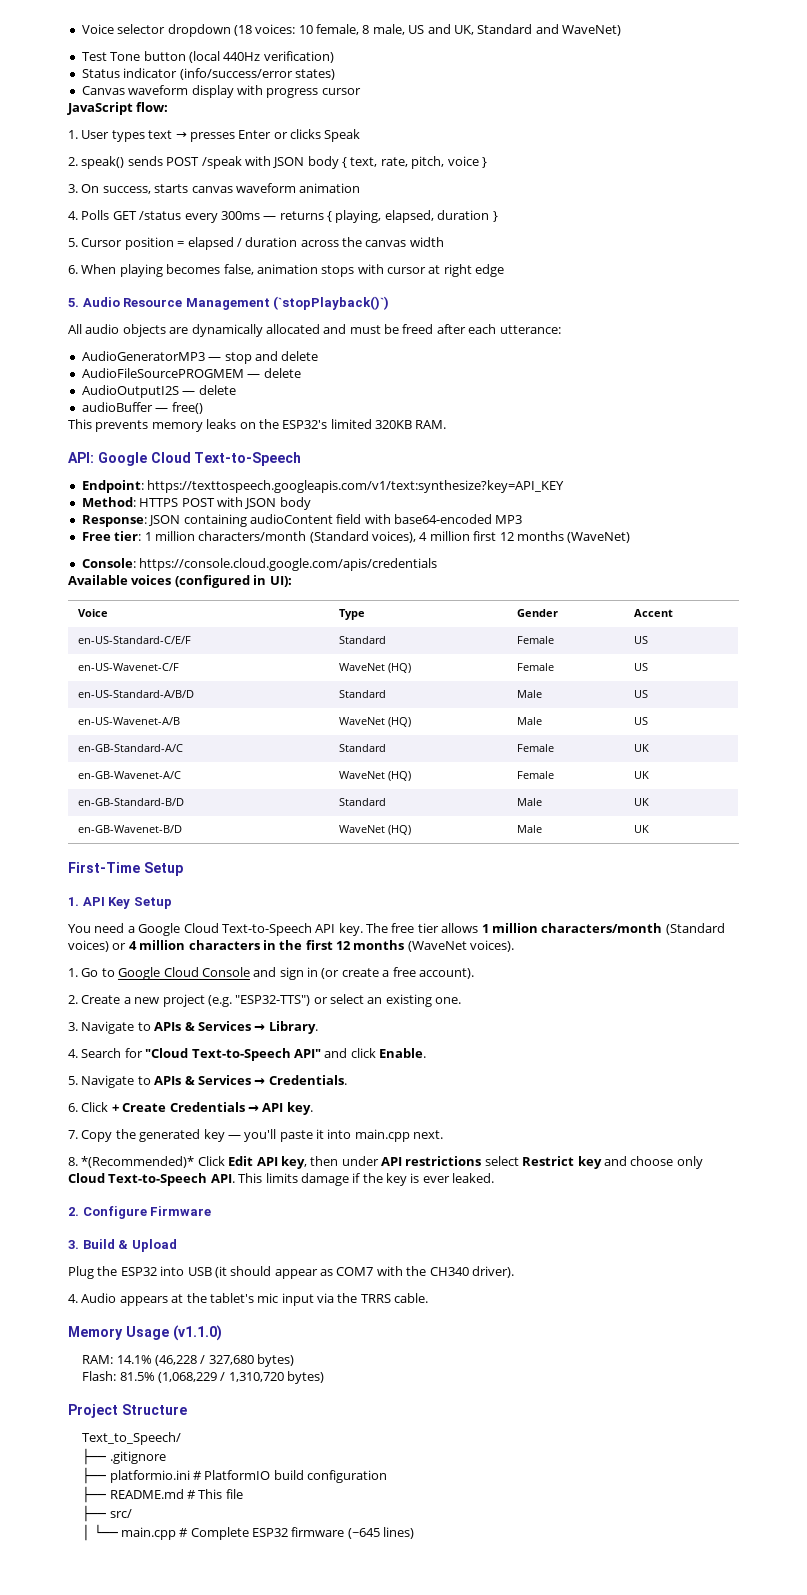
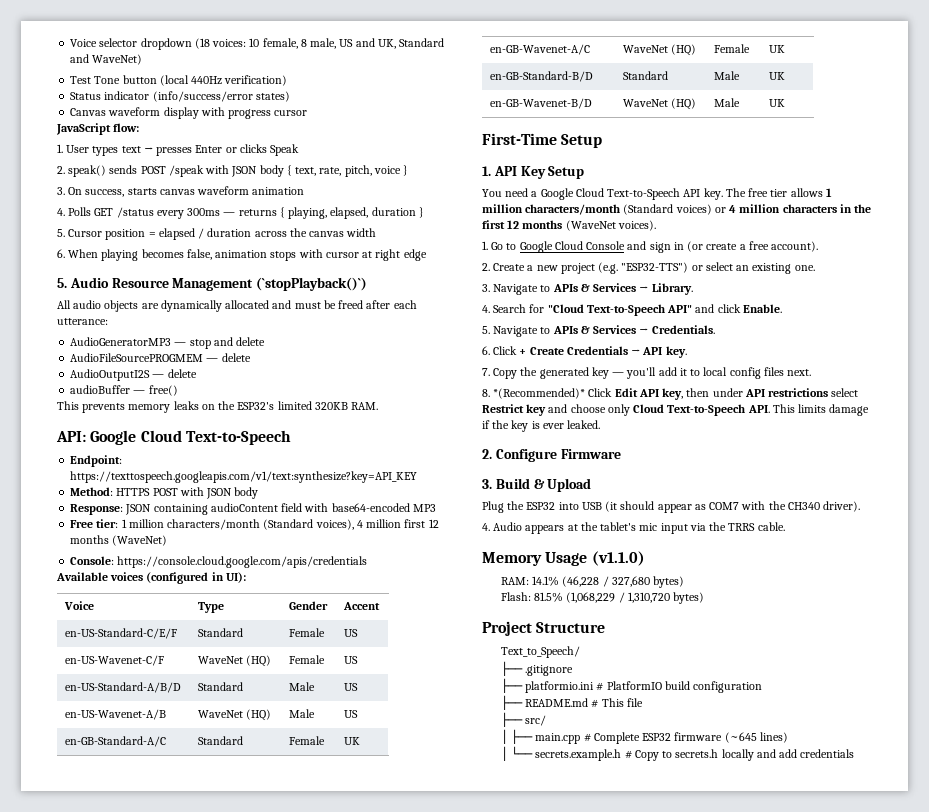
- 7. Copy the generated key — you'll paste it into main.cpp next.
+ 7. Copy the generated key — you'll add it to local config files next.
- │ └── main.cpp # Complete ESP32 firmware (~645 lines)
+ │ ├── main.cpp # Complete ESP32 firmware (~645 lines)
+ │ └── secrets.example.h # Copy to secrets.h locally and add credentials

